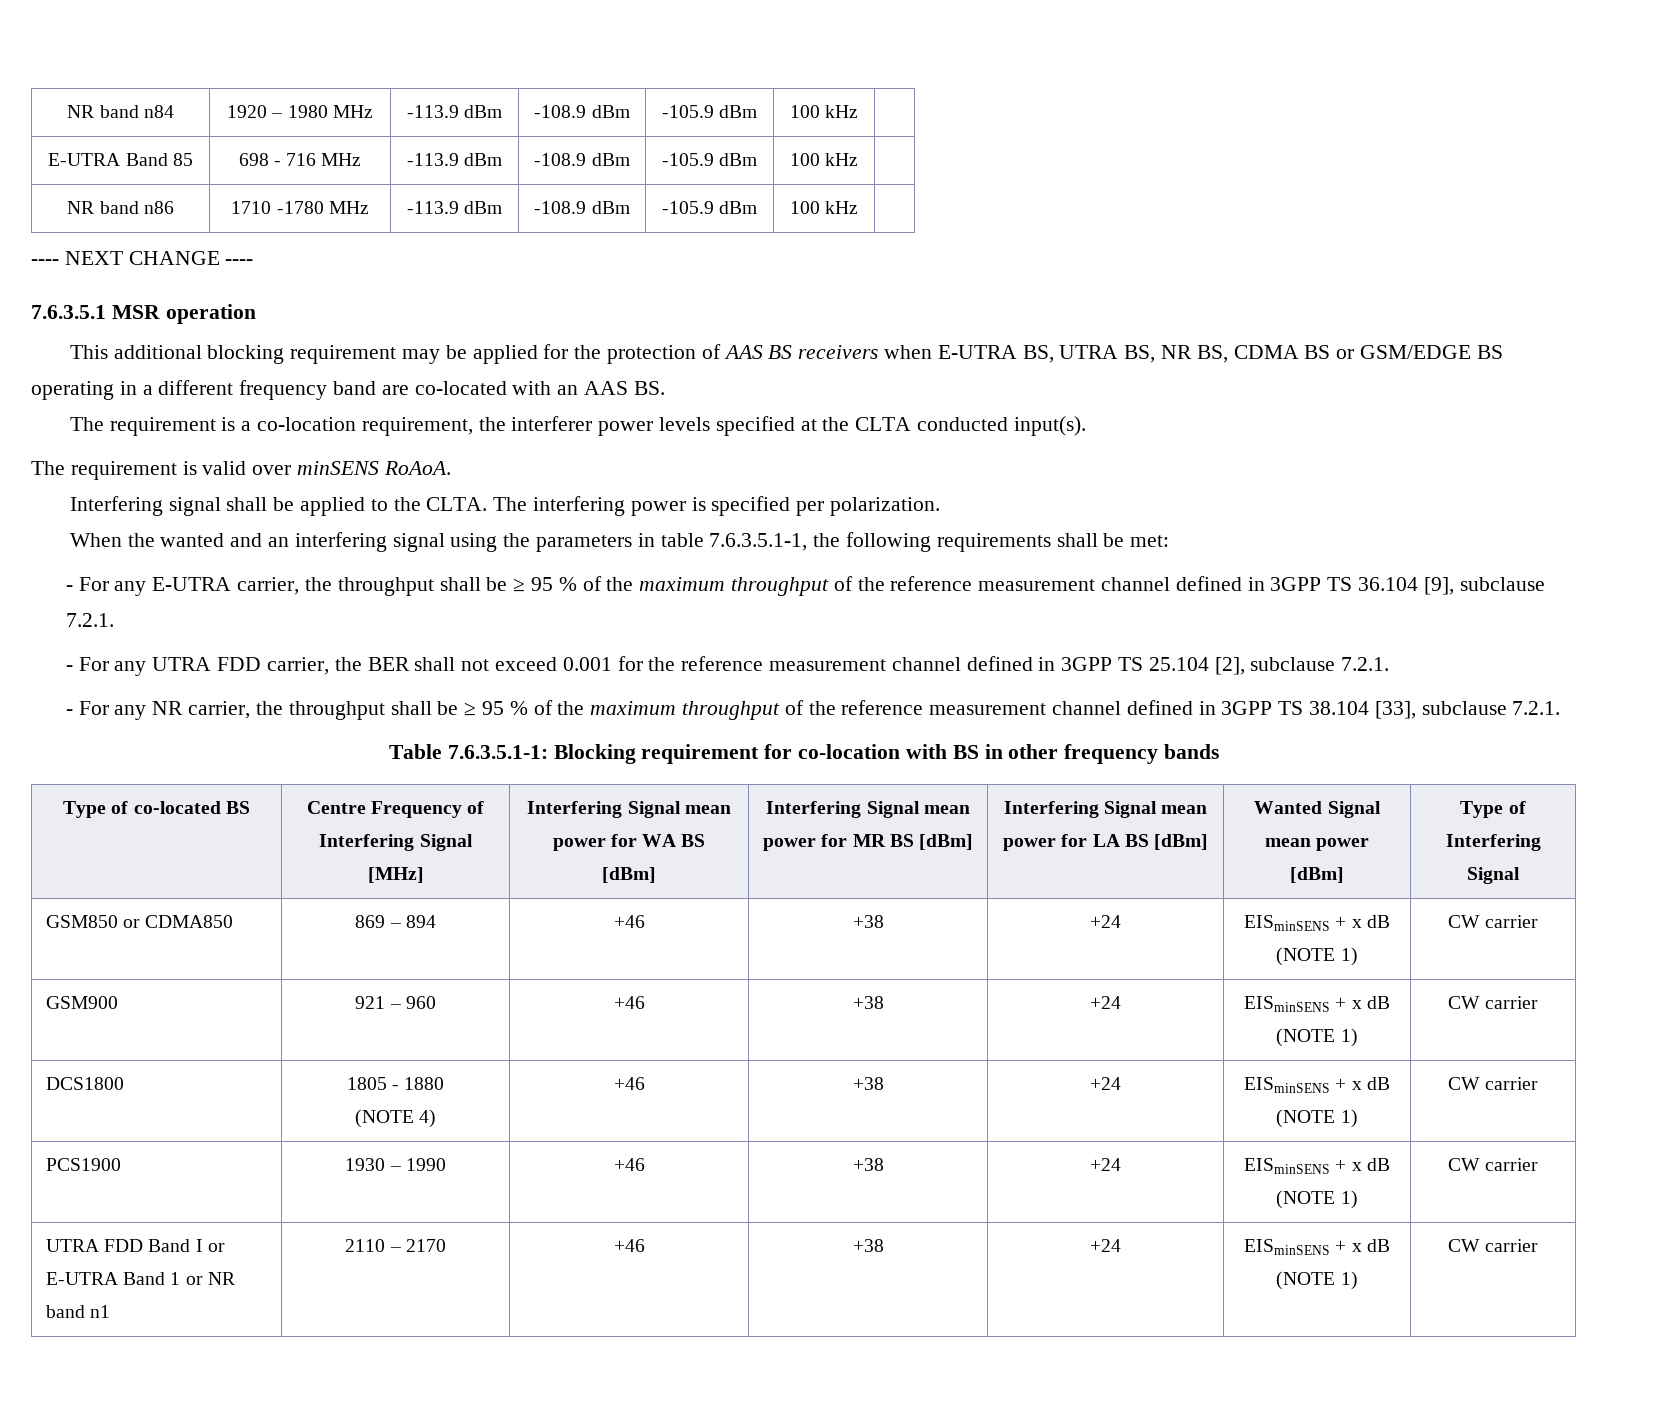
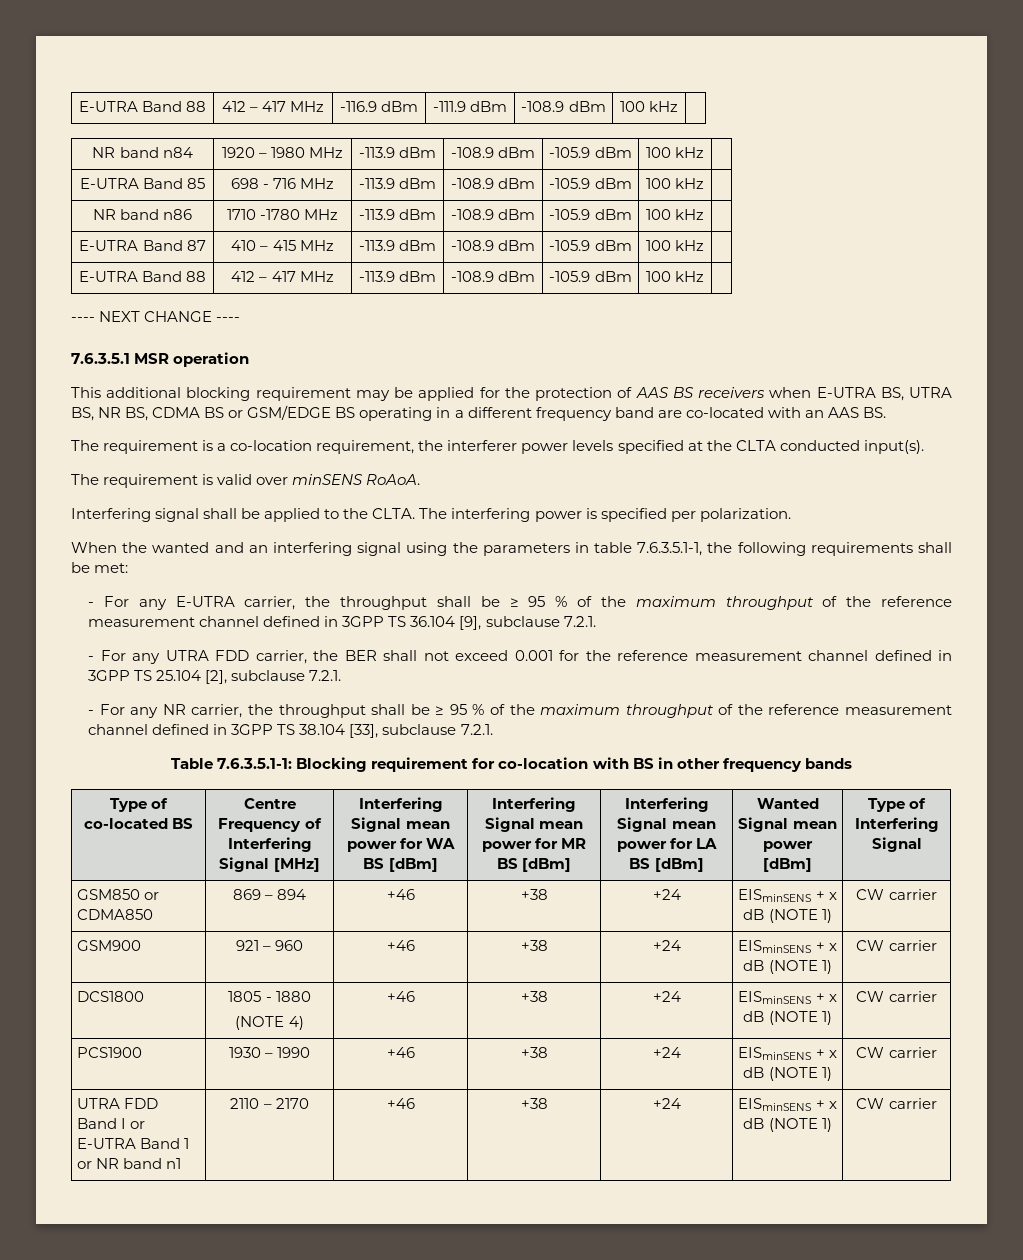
+ E-UTRA Band 88 | 412 – 417 MHz | -116.9 dBm | -111.9 dBm | -108.9 dBm | 100 kHz |
+ E-UTRA Band 87 | 410 – 415 MHz | -113.9 dBm | -108.9 dBm | -105.9 dBm | 100 kHz |
+ E-UTRA Band 88 | 412 – 417 MHz | -113.9 dBm | -108.9 dBm | -105.9 dBm | 100 kHz |

